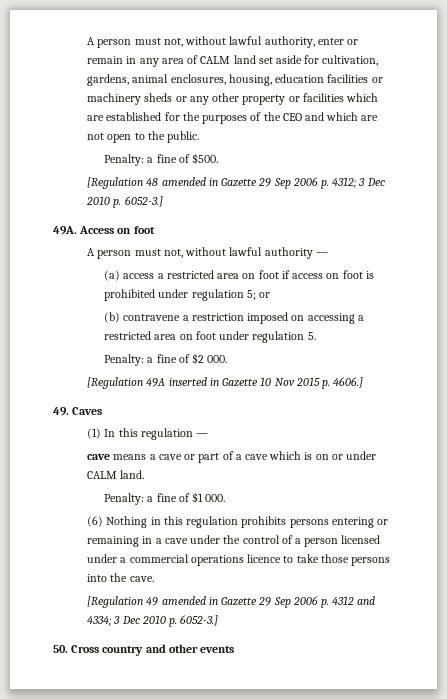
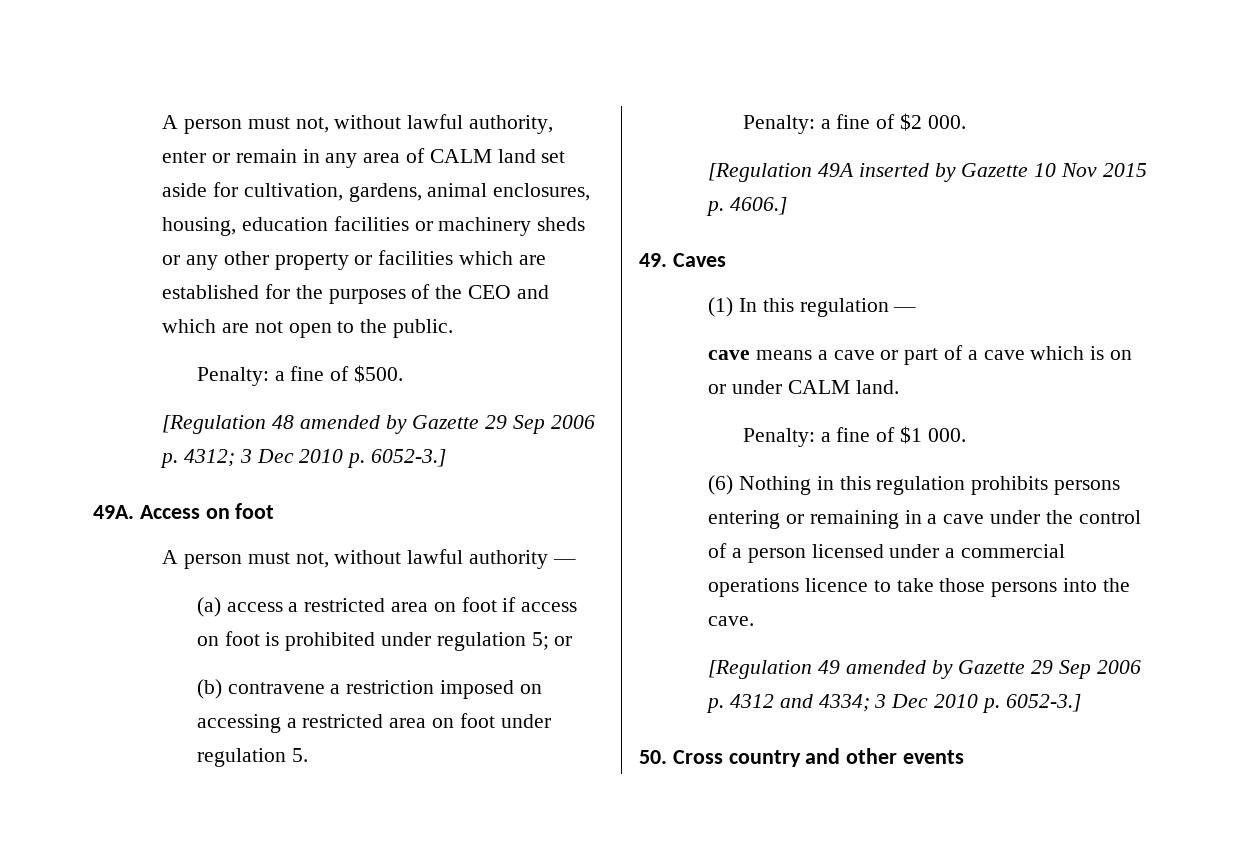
- [Regulation 48 amended in Gazette 29 Sep 2006 p. 4312; 3 Dec 2010 p. 6052-3.]
+ [Regulation 48 amended by Gazette 29 Sep 2006 p. 4312; 3 Dec 2010 p. 6052-3.]
- [Regulation 49A inserted in Gazette 10 Nov 2015 p. 4606.]
+ [Regulation 49A inserted by Gazette 10 Nov 2015 p. 4606.]
- [Regulation 49 amended in Gazette 29 Sep 2006 p. 4312 and 4334; 3 Dec 2010 p. 6052-3.]
+ [Regulation 49 amended by Gazette 29 Sep 2006 p. 4312 and 4334; 3 Dec 2010 p. 6052-3.]

